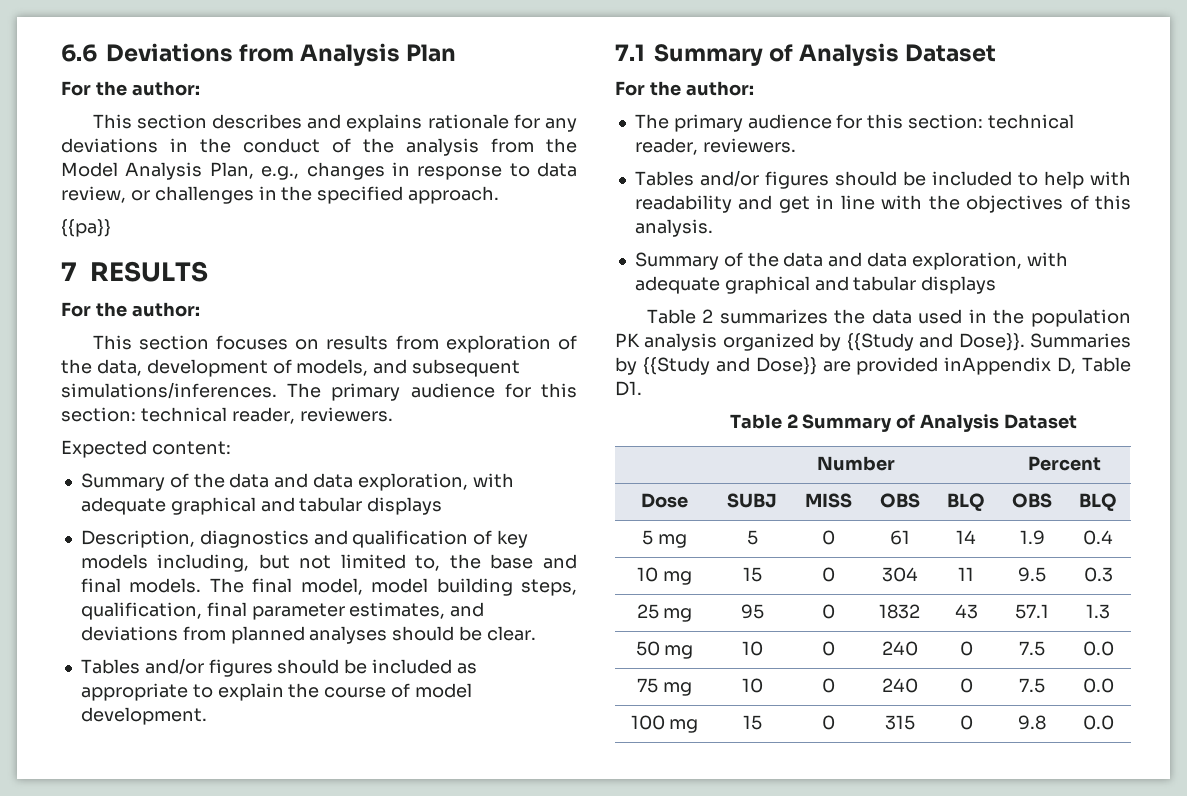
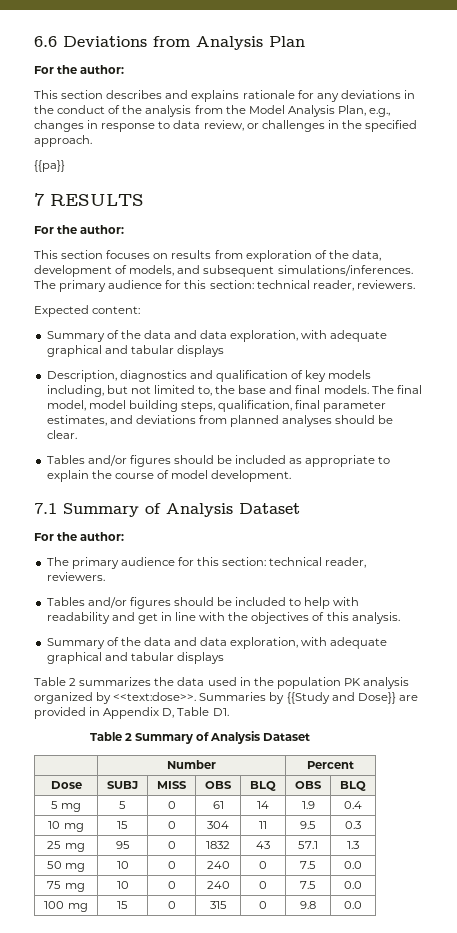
- Table 2 summarizes the data used in the population PK analysis organized by {{Study and Dose}}.
+ Table 2 summarizes the data used in the population PK analysis organized by <<text:dose>>.
- Summaries by {{Study and Dose}} are provided inAppendix D, Table D1.
+ Summaries by {{Study and Dose}} are provided in Appendix D, Table D1.

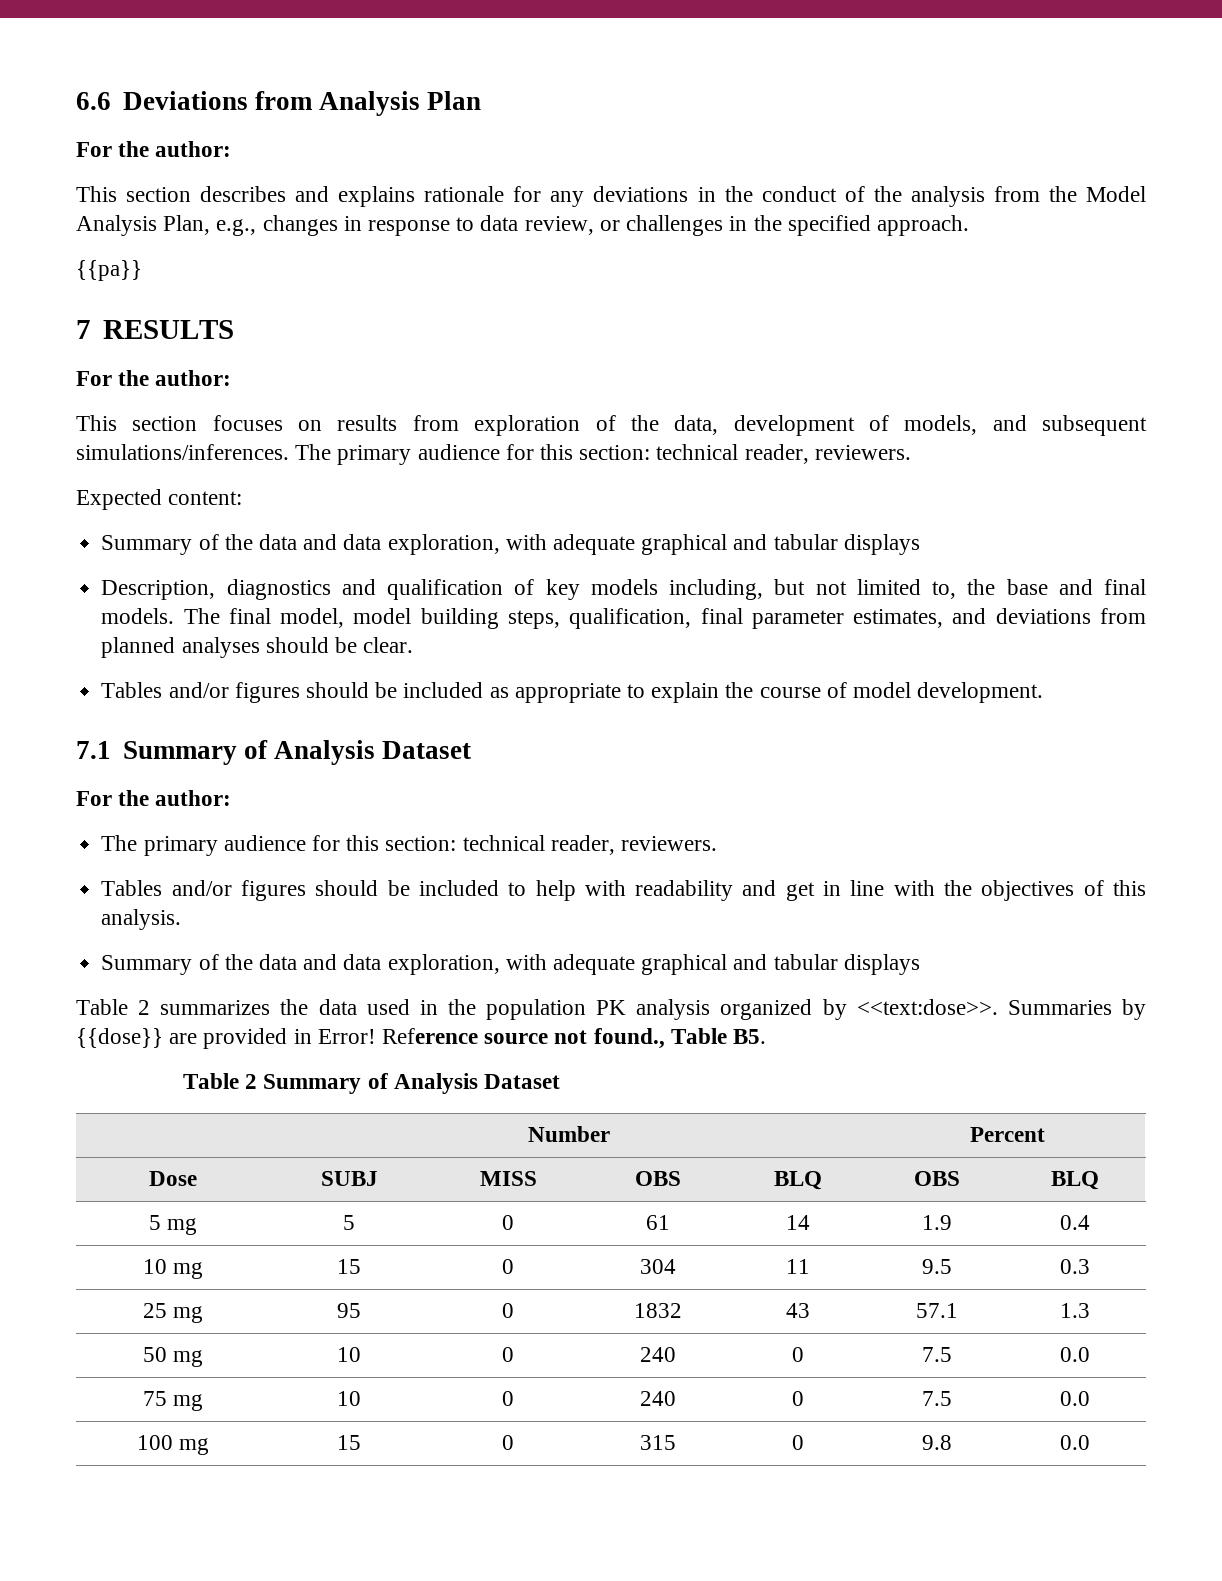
- Summaries by {{Study and Dose}} are provided in Appendix D, Table D1.
+ Summaries by {{dose}} are provided in Error! Reference source not found., Table B5.

